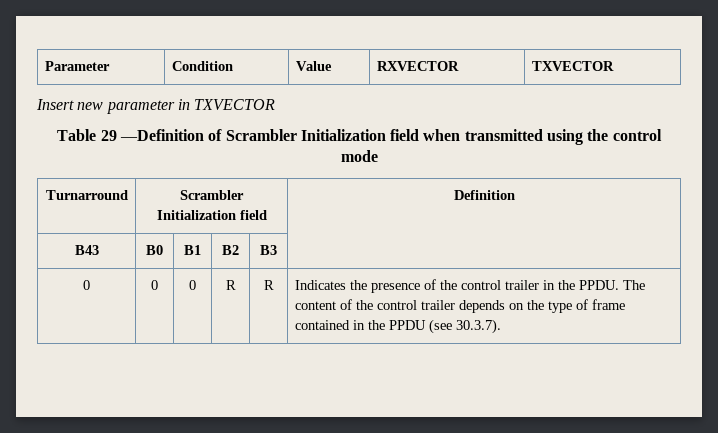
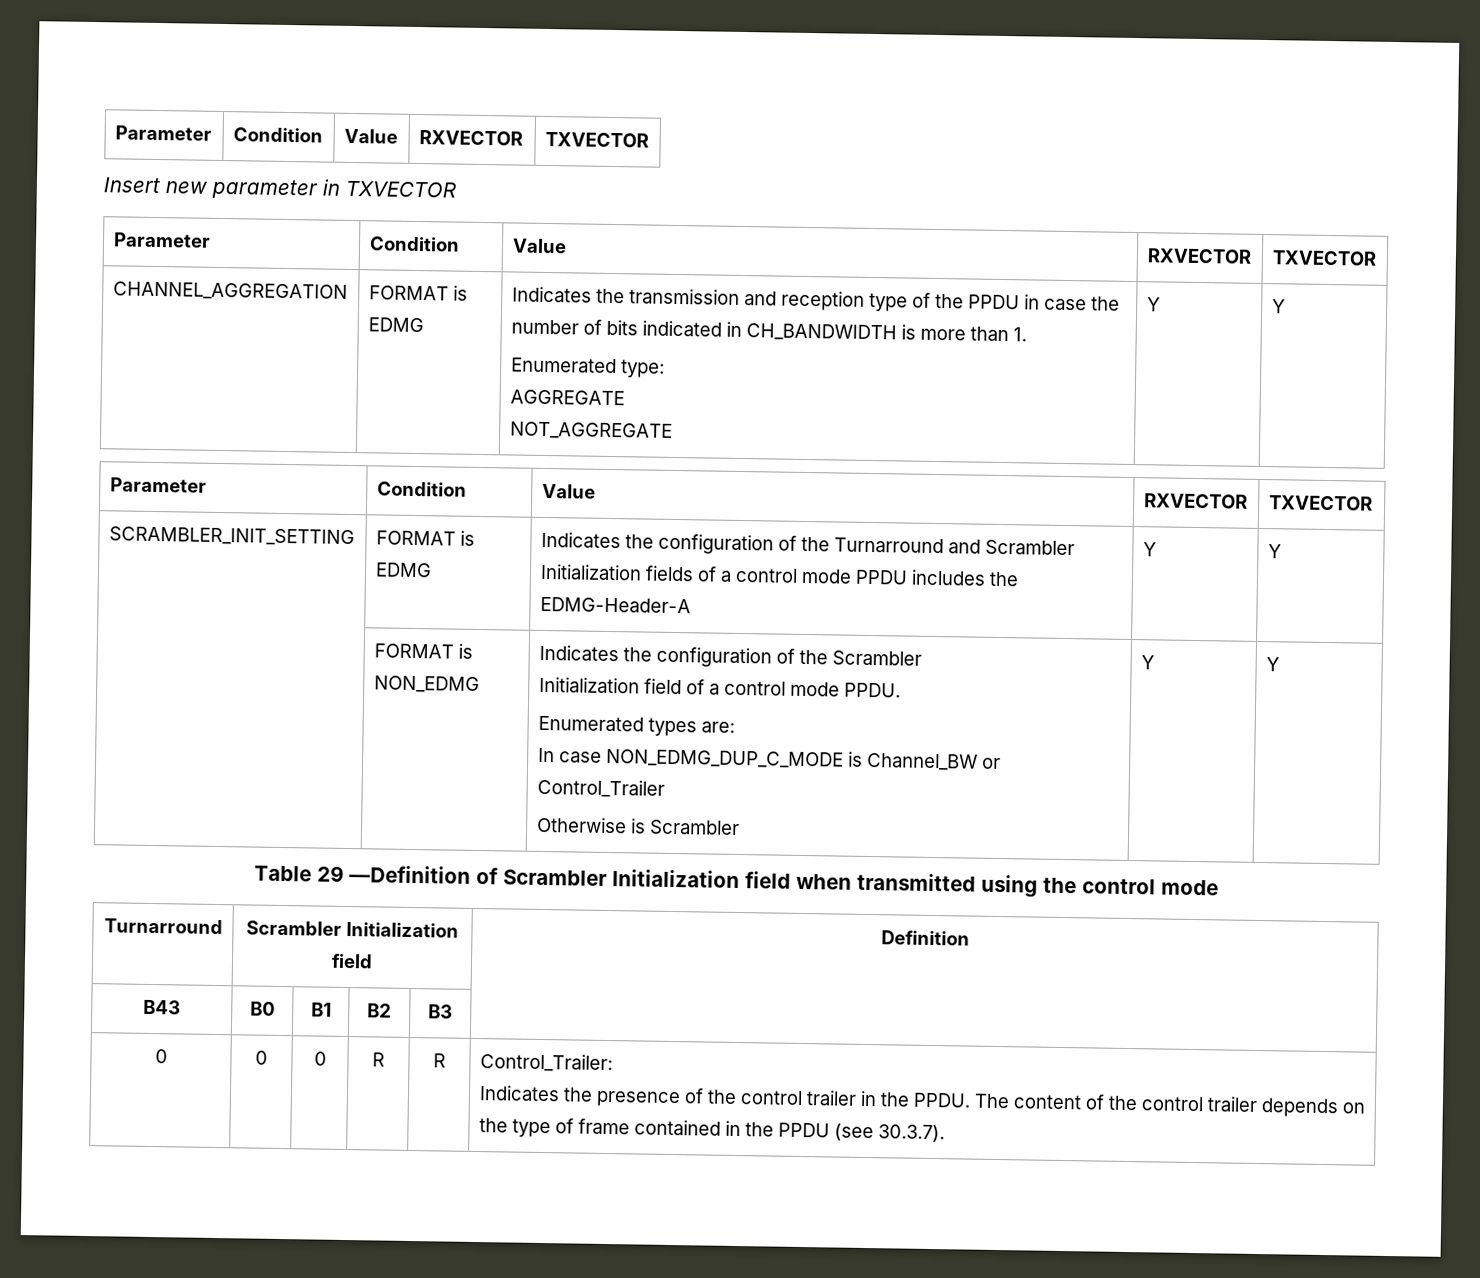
  Insert new parameter in TXVECTOR
+ Parameter | Condition | Value | RXVECTOR | TXVECTOR
+ CHANNEL_AGGREGATION | FORMAT is EDMG | Indicates the transmission and reception type of the PPDU in case the number of bits indicated in CH_BANDWIDTH is more than 1.
+ Enumerated type:
+ AGGREGATE
+ NOT_AGGREGATE | Y | Y
+ Parameter | Condition | Value | RXVECTOR | TXVECTOR
+ SCRAMBLER_INIT_SETTING | FORMAT is EDMG | Indicates the configuration of the Turnarround and Scrambler Initialization fields of a control mode PPDU includes the EDMG-Header-A | Y | Y
+ | FORMAT is NON_EDMG | Indicates the configuration of the Scrambler
+ Initialization field of a control mode PPDU.
+ Enumerated types are:
+ In case NON_EDMG_DUP_C_MODE is Channel_BW or Control_Trailer
+ Otherwise is Scrambler | Y | Y
- 0 | 0 | 0 | R | R | Indicates the presence of the control trailer in the PPDU. The content of the control trailer depends on the type of frame contained in the PPDU (see 30.3.7).
+ 0 | 0 | 0 | R | R | Control_Trailer:
+ Indicates the presence of the control trailer in the PPDU. The content of the control trailer depends on the type of frame contained in the PPDU (see 30.3.7).

